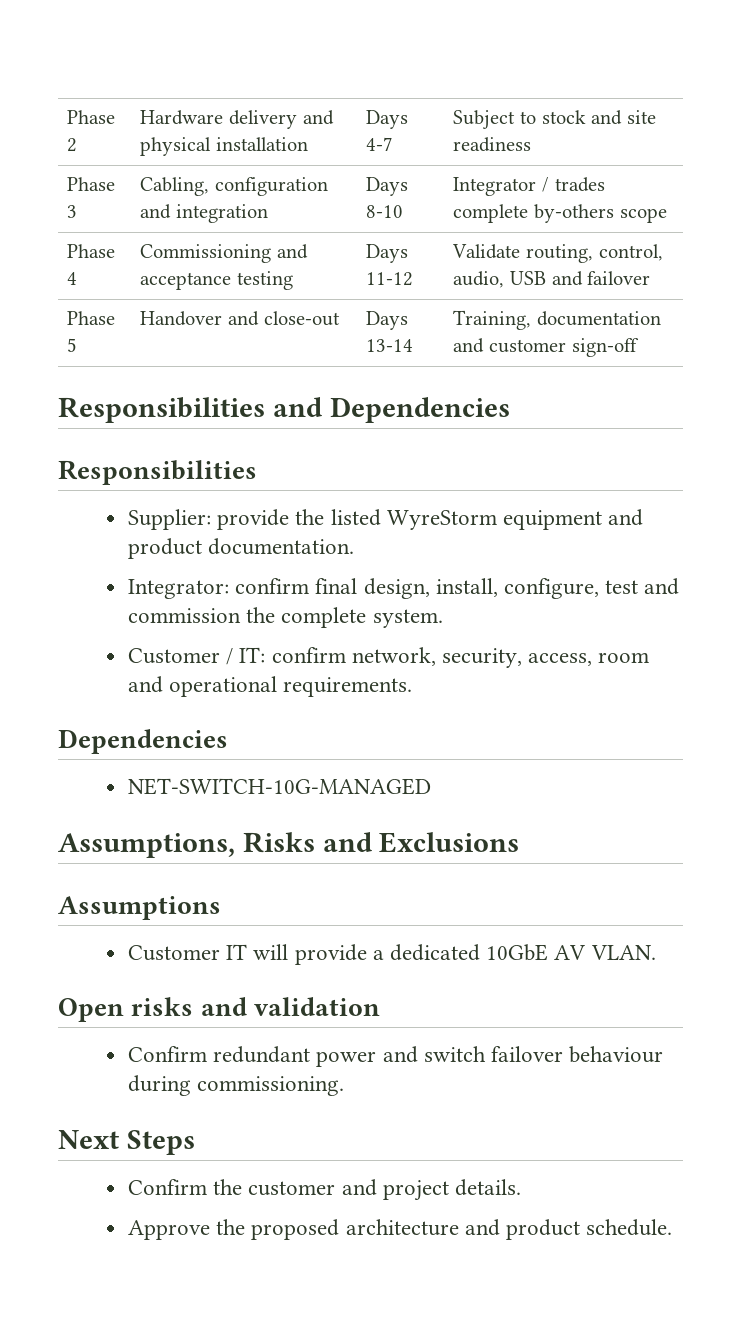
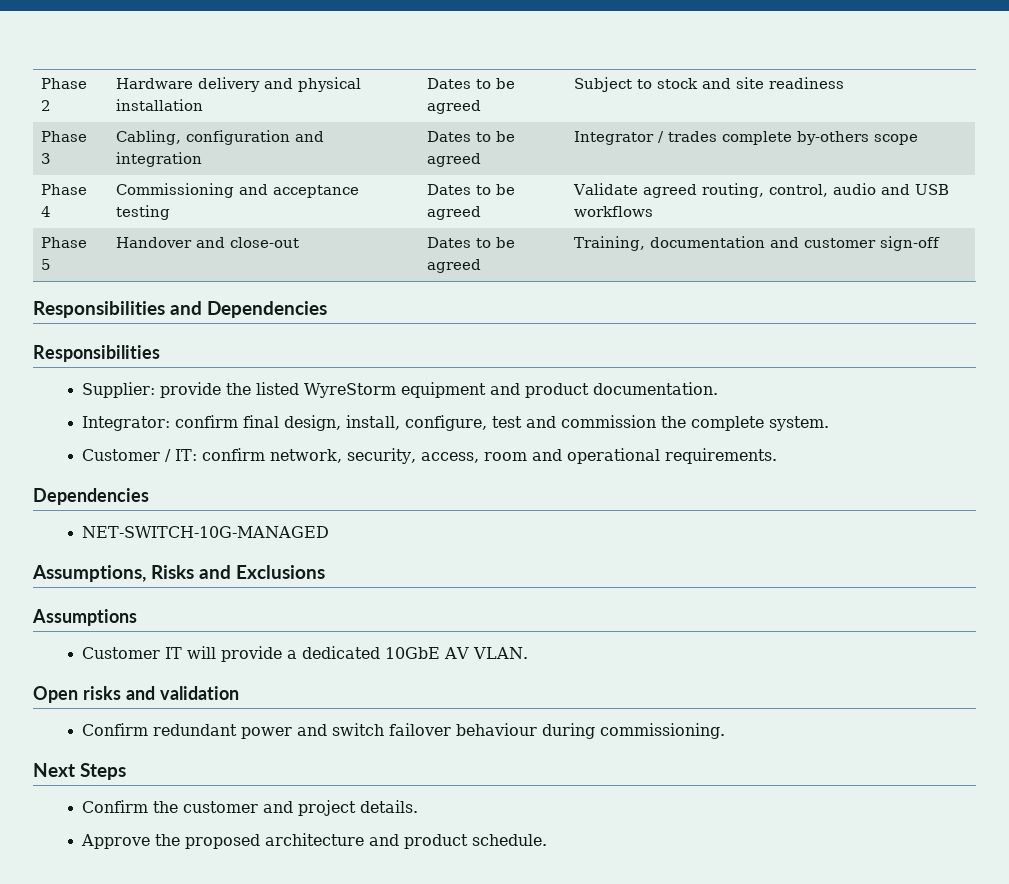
- Phase 2 | Hardware delivery and physical installation | Days 4-7 | Subject to stock and site readiness
+ Phase 2 | Hardware delivery and physical installation | Dates to be agreed | Subject to stock and site readiness
- Phase 3 | Cabling, configuration and integration | Days 8-10 | Integrator / trades complete by-others scope
+ Phase 3 | Cabling, configuration and integration | Dates to be agreed | Integrator / trades complete by-others scope
- Phase 4 | Commissioning and acceptance testing | Days 11-12 | Validate routing, control, audio, USB and failover
+ Phase 4 | Commissioning and acceptance testing | Dates to be agreed | Validate agreed routing, control, audio and USB workflows
- Phase 5 | Handover and close-out | Days 13-14 | Training, documentation and customer sign-off
+ Phase 5 | Handover and close-out | Dates to be agreed | Training, documentation and customer sign-off

